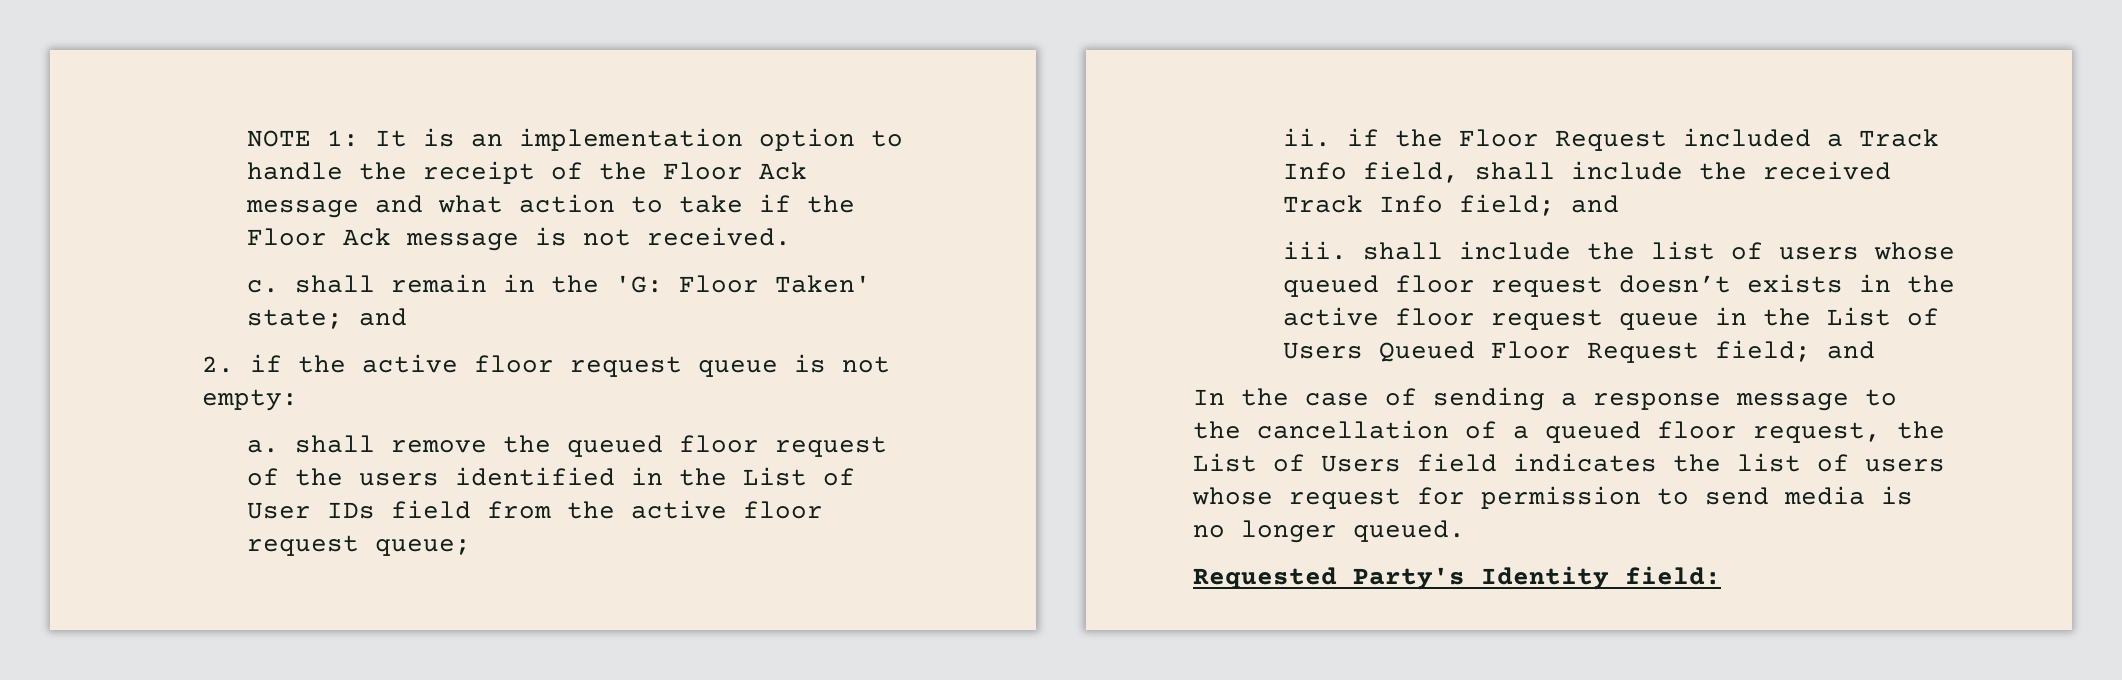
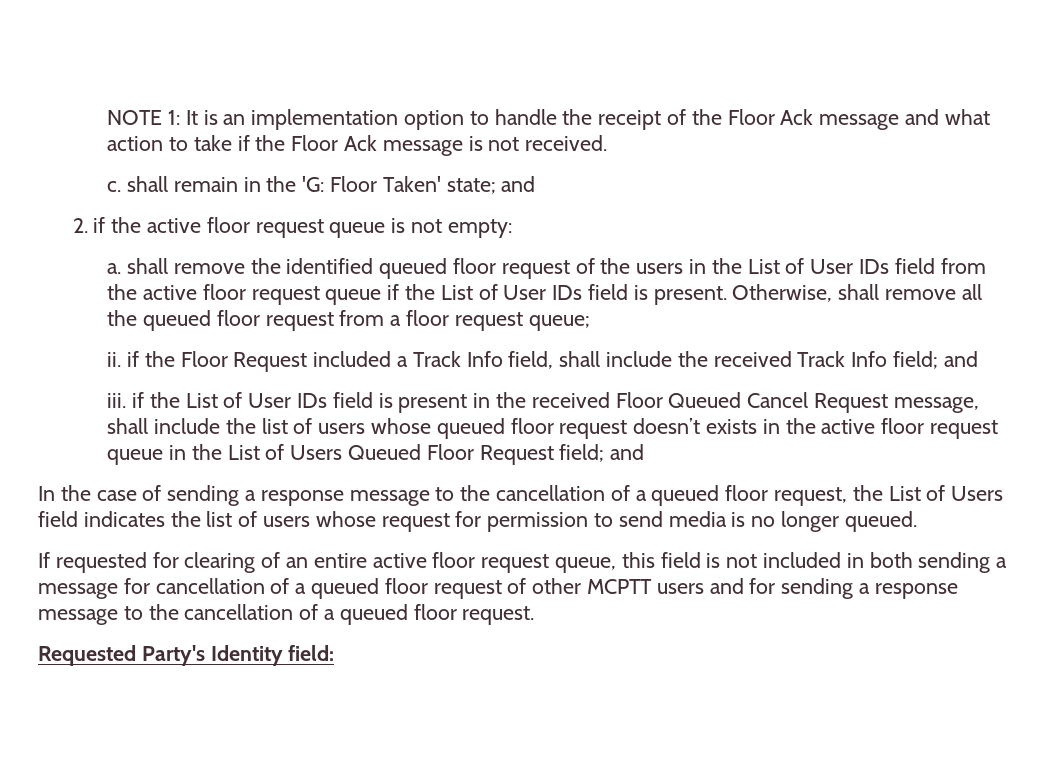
- a. shall remove the queued floor request of the users identified in the List of User IDs field from the active floor request queue;
+ a. shall remove the identified queued floor request of the users in the List of User IDs field from the active floor request queue if the List of User IDs field is present. Otherwise, shall remove all the queued floor request from a floor request queue;
- iii. shall include the list of users whose queued floor request doesn’t exists in the active floor request queue in the List of Users Queued Floor Request field; and
+ iii. if the List of User IDs field is present in the received Floor Queued Cancel Request message, shall include the list of users whose queued floor request doesn’t exists in the active floor request queue in the List of Users Queued Floor Request field; and
+ If requested for clearing of an entire active floor request queue, this field is not included in both sending a message for cancellation of a queued floor request of other MCPTT users and for sending a response message to the cancellation of a queued floor request.

